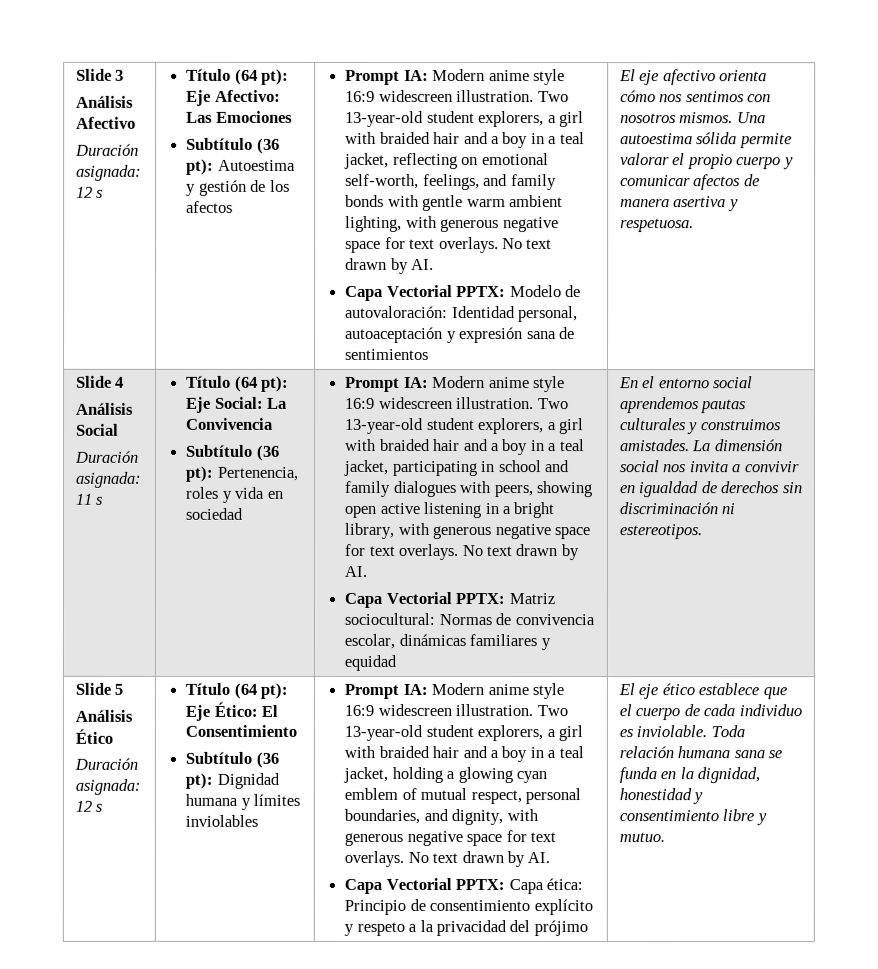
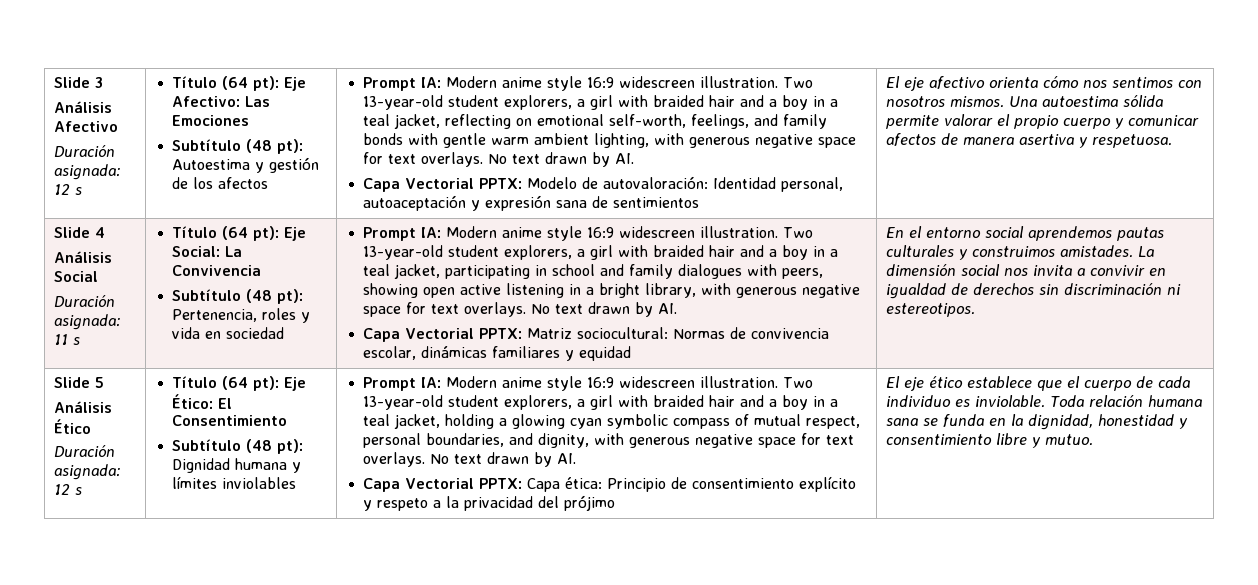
- Subtítulo (36 pt): Autoestima y gestión de los afectos
+ Subtítulo (48 pt): Autoestima y gestión de los afectos
- Subtítulo (36 pt): Pertenencia, roles y vida en sociedad
+ Subtítulo (48 pt): Pertenencia, roles y vida en sociedad
- Subtítulo (36 pt): Dignidad humana y límites inviolables
+ Subtítulo (48 pt): Dignidad humana y límites inviolables
- Two 13-year-old student explorers, a girl with braided hair and a boy in a teal jacket, holding a glowing cyan emblem of mutual respect, personal boundaries, and dignity, with generous negative space for text overlays.
+ Two 13-year-old student explorers, a girl with braided hair and a boy in a teal jacket, holding a glowing cyan symbolic compass of mutual respect, personal boundaries, and dignity, with generous negative space for text overlays.

